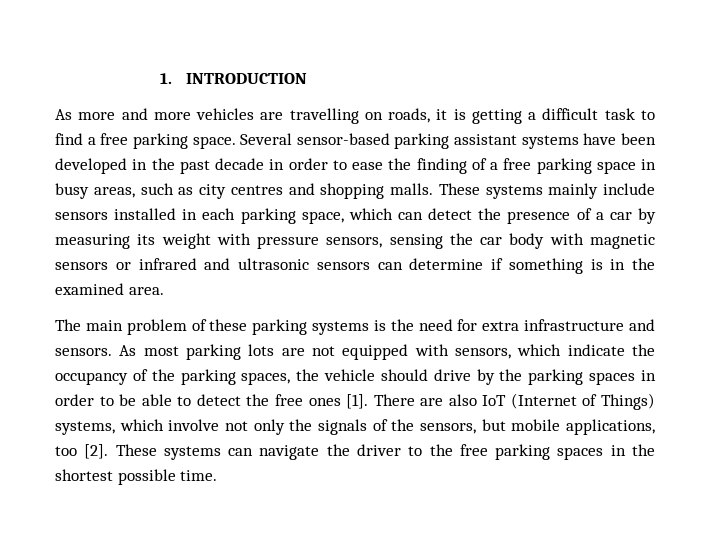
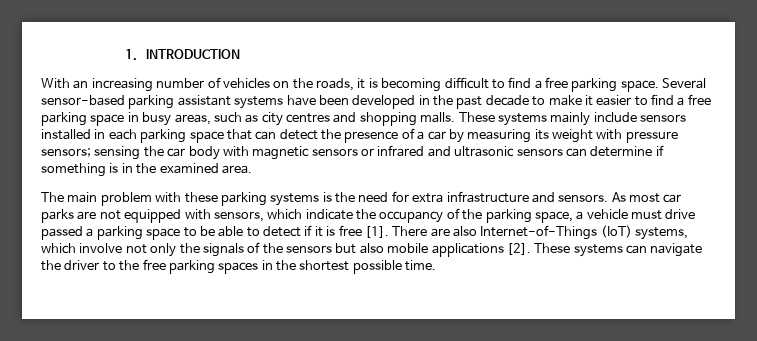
- As more and more vehicles are travelling on roads, it is getting a difficult task to find a free parking space.
+ With an increasing number of vehicles on the roads, it is becoming difficult to find a free parking space.
- Several sensor-based parking assistant systems have been developed in the past decade in order to ease the finding of a free parking space in busy areas, such as city centres and shopping malls.
+ Several sensor-based parking assistant systems have been developed in the past decade to make it easier to find a free parking space in busy areas, such as city centres and shopping malls.
- These systems mainly include sensors installed in each parking space, which can detect the presence of a car by measuring its weight with pressure sensors, sensing the car body with magnetic sensors or infrared and ultrasonic sensors can determine if something is in the examined area.
+ These systems mainly include sensors installed in each parking space that can detect the presence of a car by measuring its weight with pressure sensors; sensing the car body with magnetic sensors or infrared and ultrasonic sensors can determine if something is in the examined area.
- The main problem of these parking systems is the need for extra infrastructure and sensors.
+ The main problem with these parking systems is the need for extra infrastructure and sensors.
- As most parking lots are not equipped with sensors, which indicate the occupancy of the parking spaces, the vehicle should drive by the parking spaces in order to be able to detect the free ones [1]. There are also IoT (Internet of Things) systems, which involve not only the signals of the sensors, but mobile applications, too [2].
+ As most car parks are not equipped with sensors, which indicate the occupancy of the parking space, a vehicle must drive passed a parking space to be able to detect if it is free [1]. There are also Internet-of-Things (IoT) systems, which involve not only the signals of the sensors but also mobile applications [2].

